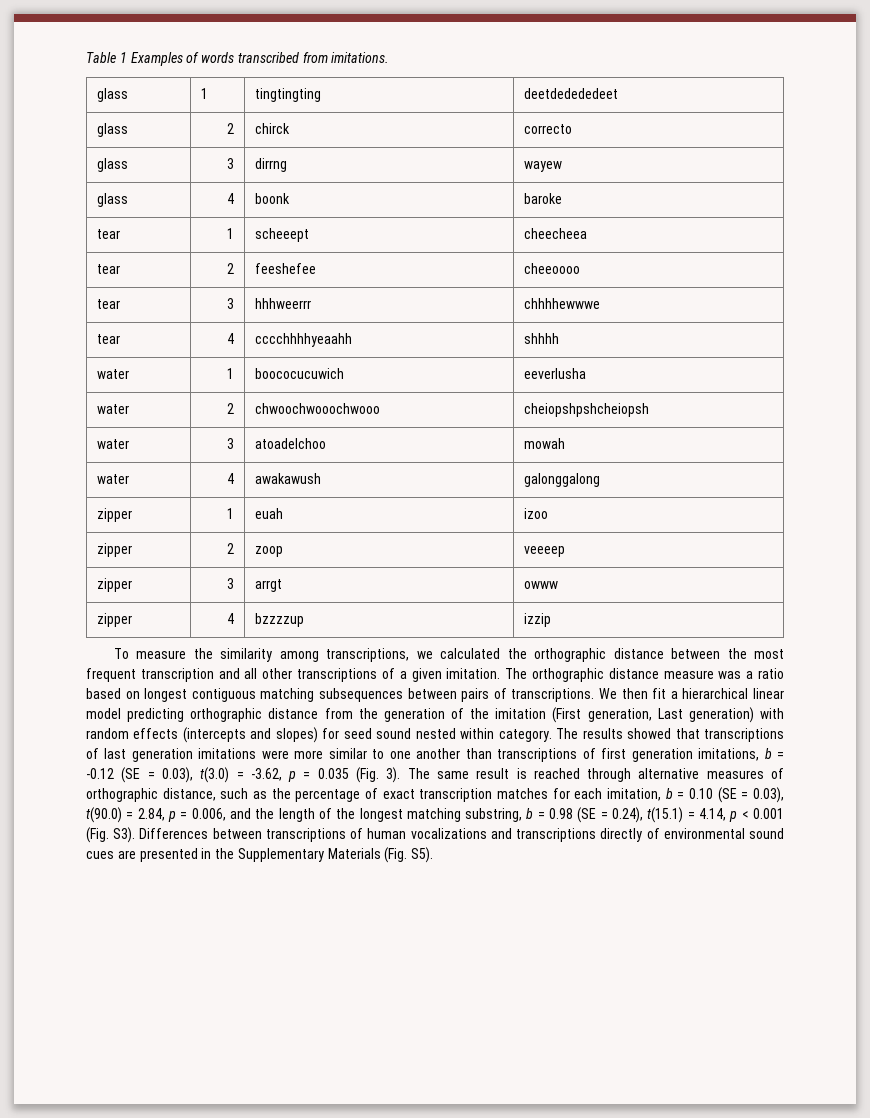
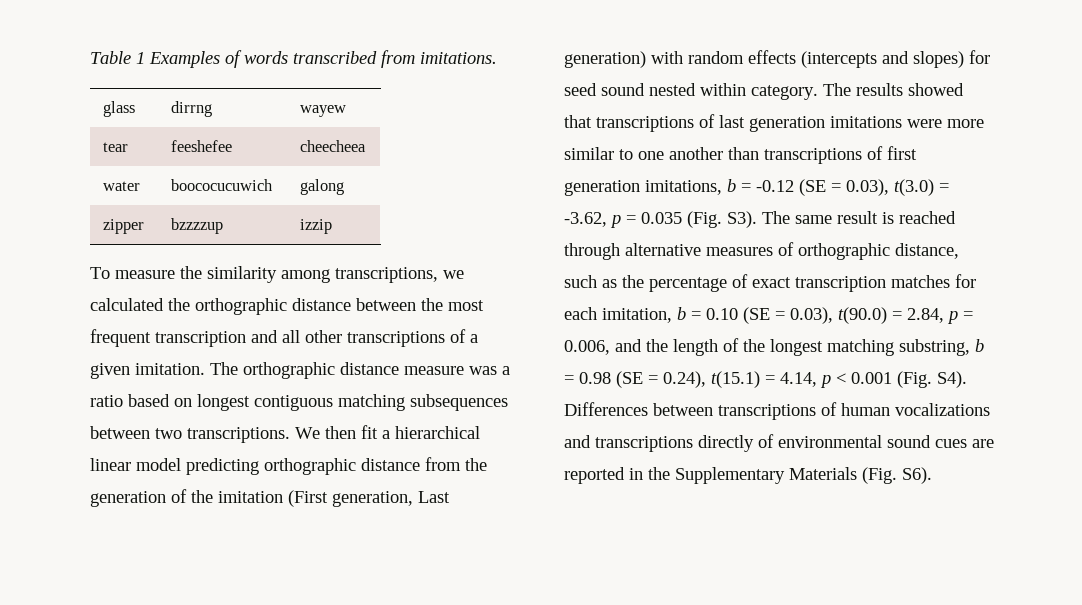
- glass | 1 | tingtingting | deetdedededeet
- glass | 2 | chirck | correcto
- glass | 3 | dirrng | wayew
- glass | 4 | boonk | baroke
- tear | 1 | scheeept | cheecheea
+ glass | dirrng | wayew
+ tear | feeshefee | cheecheea
- tear | 2 | feeshefee | cheeoooo
- tear | 3 | hhhweerrr | chhhhewwwe
- tear | 4 | cccchhhhyeaahh | shhhh
- water | 1 | boococucuwich | eeverlusha
- water | 2 | chwoochwooochwooo | cheiopshpshcheiopsh
- water | 3 | atoadelchoo | mowah
- water | 4 | awakawush | galonggalong
- zipper | 1 | euah | izoo
- zipper | 2 | zoop | veeeep
- zipper | 3 | arrgt | owww
- zipper | 4 | bzzzzup | izzip
+ water | boococucuwich | galong
+ zipper | bzzzzup | izzip
- The orthographic distance measure was a ratio based on longest contiguous matching subsequences between pairs of transcriptions.
+ The orthographic distance measure was a ratio based on longest contiguous matching subsequences between two transcriptions.
- The results showed that transcriptions of last generation imitations were more similar to one another than transcriptions of first generation imitations, b = -0.12 (SE = 0.03), t(3.0) = -3.62, p = 0.035 (Fig. 3). The same result is reached through alternative measures of orthographic distance, such as the percentage of exact transcription matches for each imitation, b = 0.10 (SE = 0.03), t(90.0) = 2.84, p = 0.006, and the length of the longest matching substring, b = 0.98 (SE = 0.24), t(15.1) = 4.14, p < 0.001 (Fig. S3). Differences between transcriptions of human vocalizations and transcriptions directly of environmental sound cues are presented in the Supplementary Materials (Fig. S5).
+ The results showed that transcriptions of last generation imitations were more similar to one another than transcriptions of first generation imitations, b = -0.12 (SE = 0.03), t(3.0) = -3.62, p = 0.035 (Fig. S3). The same result is reached through alternative measures of orthographic distance, such as the percentage of exact transcription matches for each imitation, b = 0.10 (SE = 0.03), t(90.0) = 2.84, p = 0.006, and the length of the longest matching substring, b = 0.98 (SE = 0.24), t(15.1) = 4.14, p < 0.001 (Fig. S4). Differences between transcriptions of human vocalizations and transcriptions directly of environmental sound cues are reported in the Supplementary Materials (Fig. S6).

